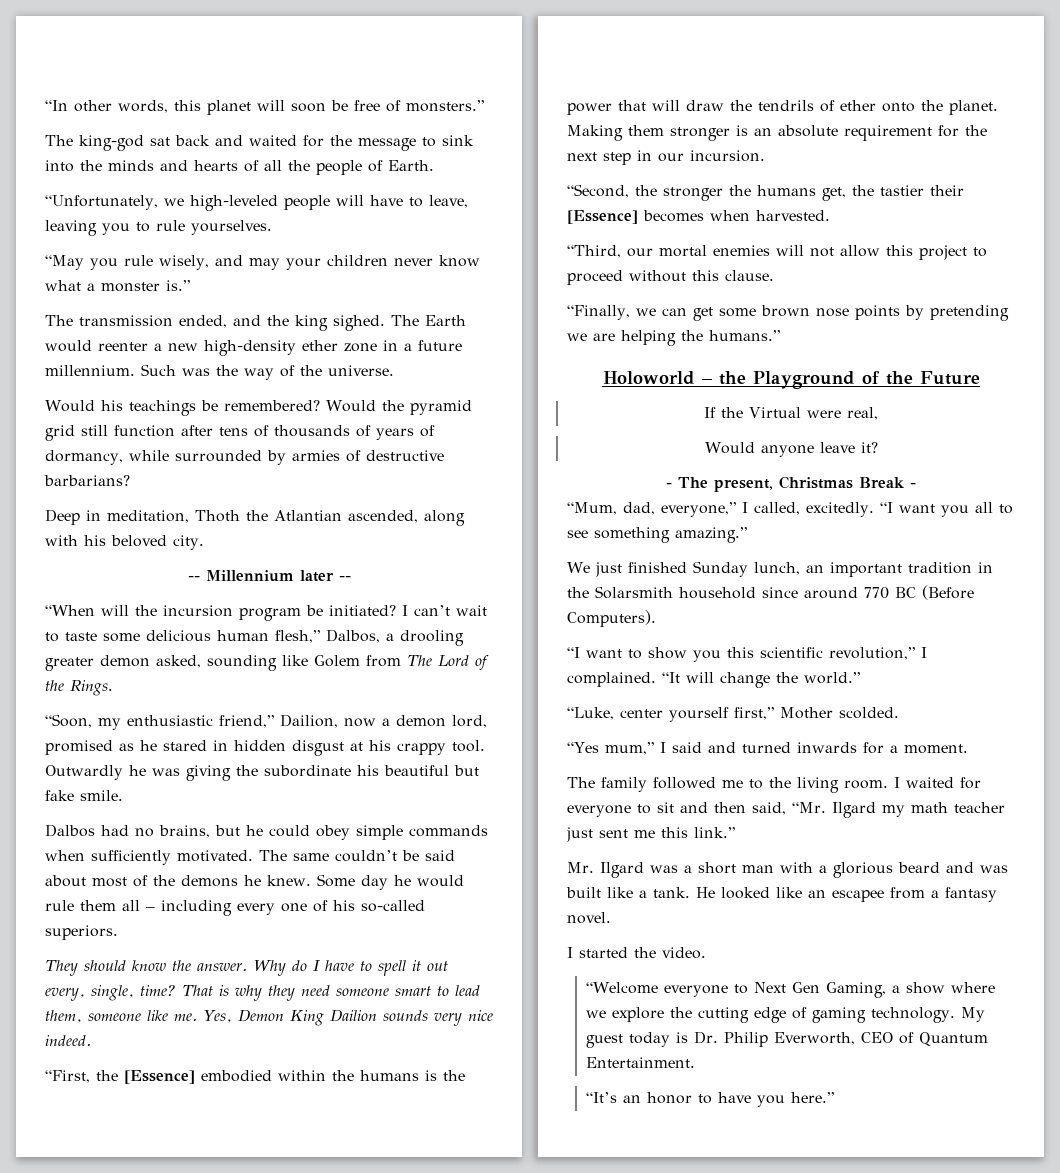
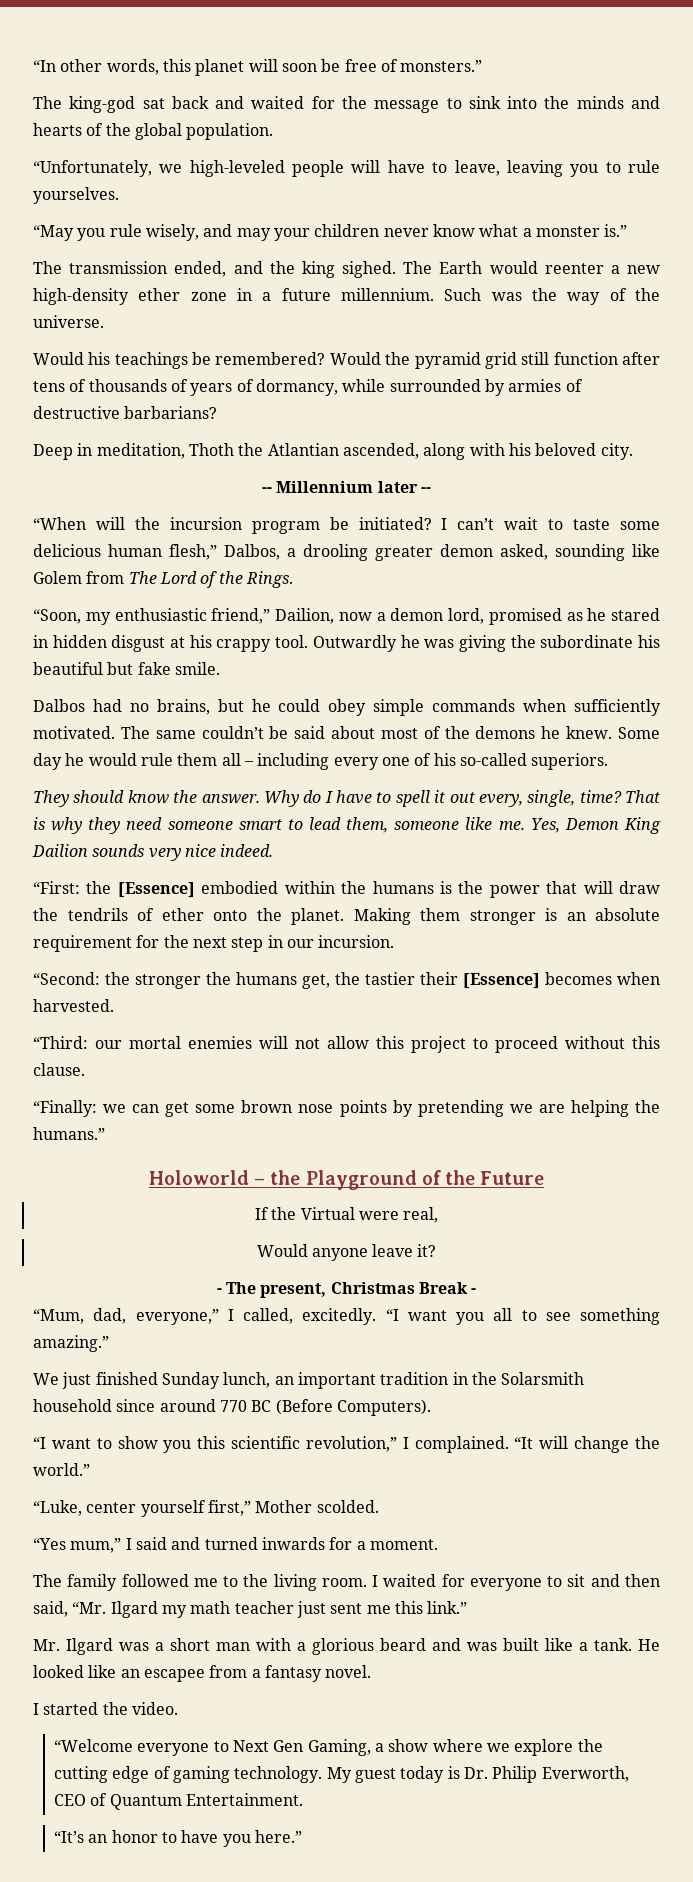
- The king-god sat back and waited for the message to sink into the minds and hearts of all the people of Earth.
+ The king-god sat back and waited for the message to sink into the minds and hearts of the global population.
- “First, the [Essence] embodied within the humans is the power that will draw the tendrils of ether onto the planet.
+ “First: the [Essence] embodied within the humans is the power that will draw the tendrils of ether onto the planet.
- “Second, the stronger the humans get, the tastier their [Essence] becomes when harvested.
+ “Second: the stronger the humans get, the tastier their [Essence] becomes when harvested.
- “Third, our mortal enemies will not allow this project to proceed without this clause.
+ “Third: our mortal enemies will not allow this project to proceed without this clause.
- “Finally, we can get some brown nose points by pretending we are helping the humans.”
+ “Finally: we can get some brown nose points by pretending we are helping the humans.”

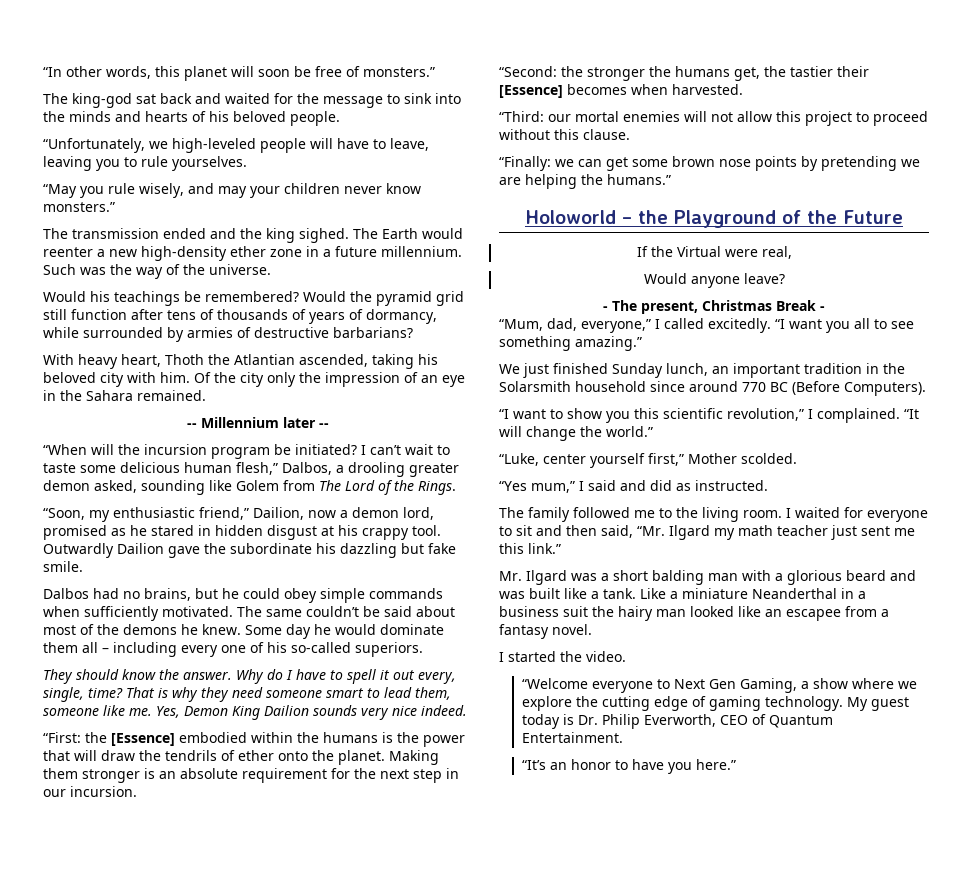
- The king-god sat back and waited for the message to sink into the minds and hearts of the global population.
+ The king-god sat back and waited for the message to sink into the minds and hearts of his beloved people.
- “May you rule wisely, and may your children never know what a monster is.”
+ “May you rule wisely, and may your children never know monsters.”
- The transmission ended, and the king sighed.
+ The transmission ended and the king sighed.
- Deep in meditation, Thoth the Atlantian ascended, along with his beloved city.
+ With heavy heart, Thoth the Atlantian ascended, taking his beloved city with him. Of the city only the impression of an eye in the Sahara remained.
- Outwardly he was giving the subordinate his beautiful but fake smile.
+ Outwardly Dailion gave the subordinate his dazzling but fake smile.
- Some day he would rule them all – including every one of his so-called superiors.
+ Some day he would dominate them all – including every one of his so-called superiors.
- Would anyone leave it?
+ Would anyone leave?
- “Mum, dad, everyone,” I called, excitedly.
+ “Mum, dad, everyone,” I called excitedly.
- “Yes mum,” I said and turned inwards for a moment.
+ “Yes mum,” I said and did as instructed.
- Mr. Ilgard was a short man with a glorious beard and was built like a tank.
+ Mr. Ilgard was a short balding man with a glorious beard and was built like a tank.
- He looked like an escapee from a fantasy novel.
+ Like a miniature Neanderthal in a business suit the hairy man looked like an escapee from a fantasy novel.

